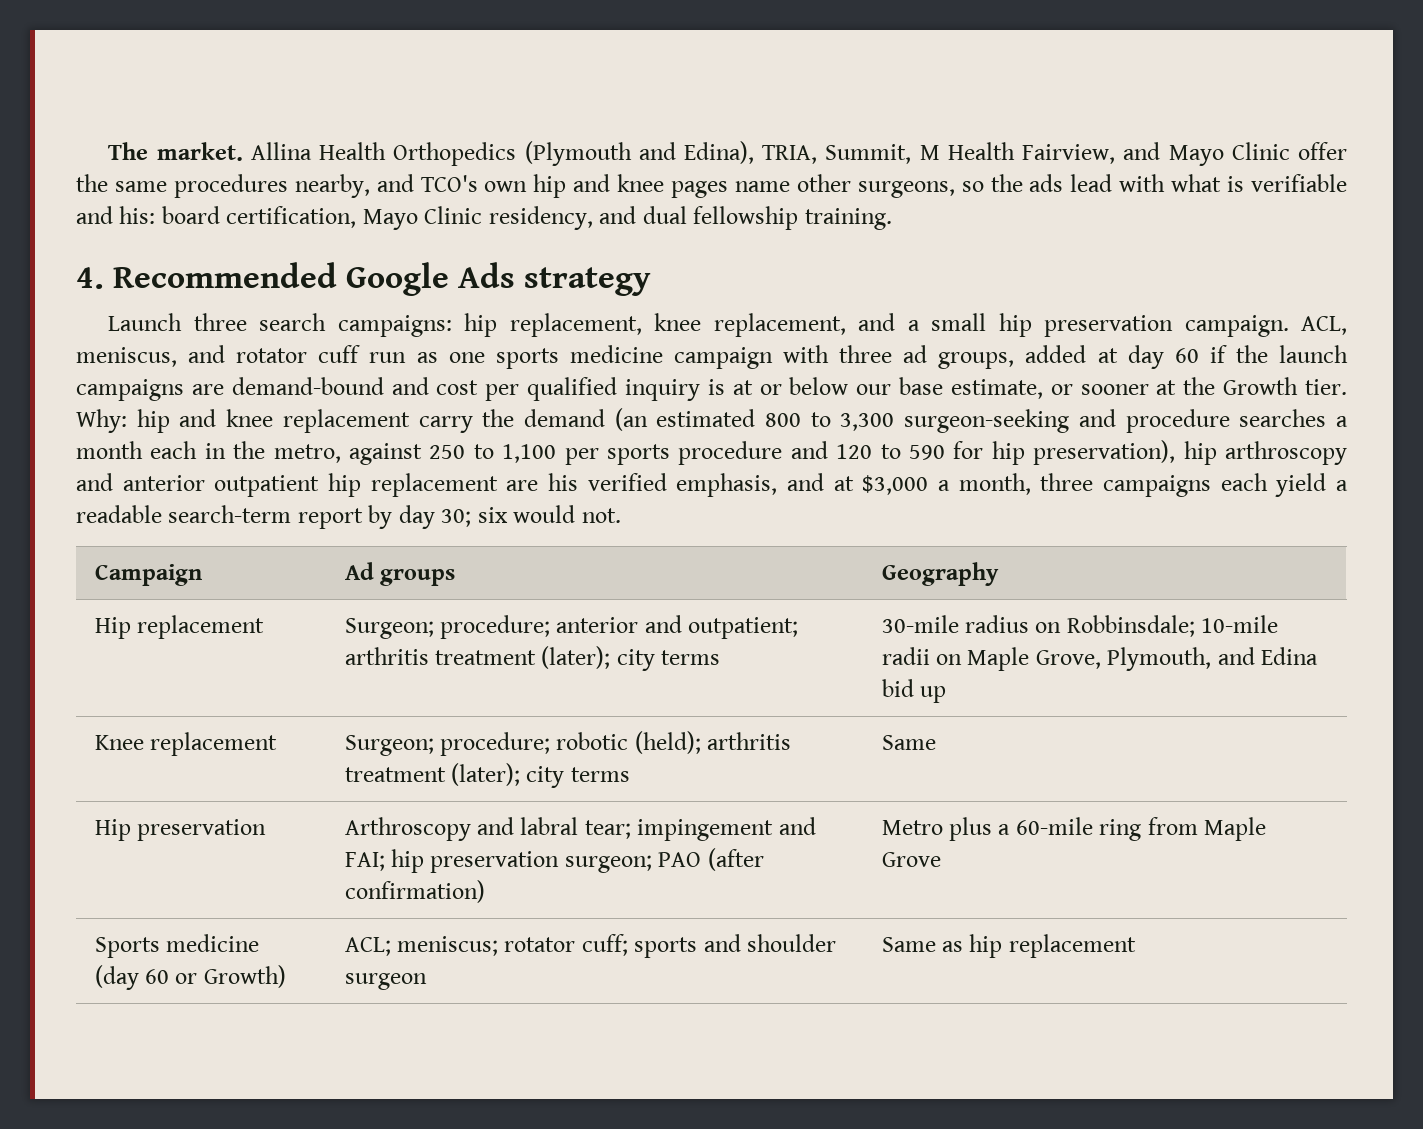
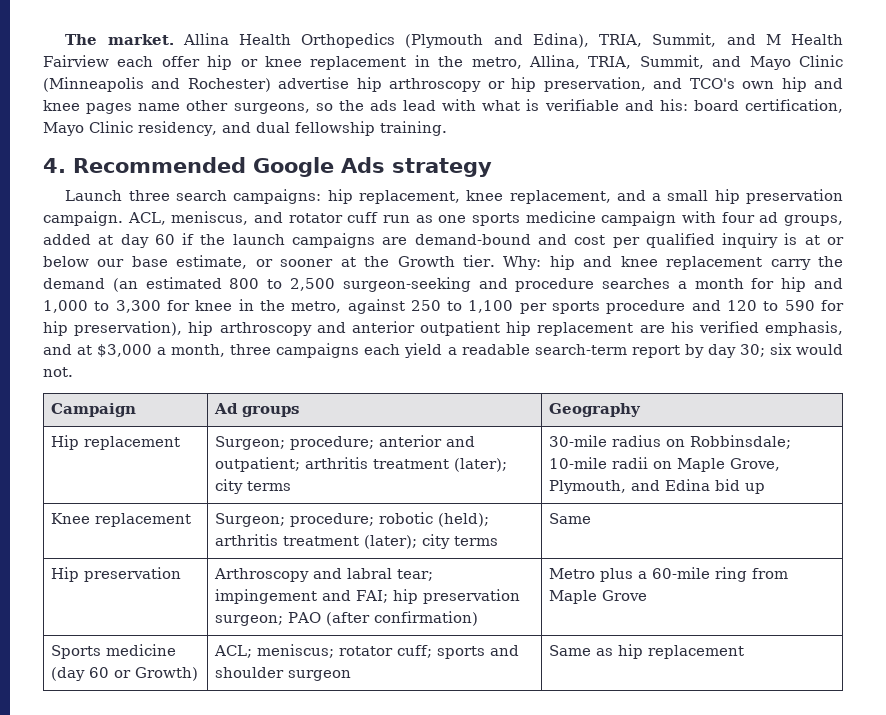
- Allina Health Orthopedics (Plymouth and Edina), TRIA, Summit, M Health Fairview, and Mayo Clinic offer the same procedures nearby, and TCO's own hip and knee pages name other surgeons, so the ads lead with what is verifiable and his: board certification, Mayo Clinic residency, and dual fellowship training.
+ Allina Health Orthopedics (Plymouth and Edina), TRIA, Summit, and M Health Fairview each offer hip or knee replacement in the metro, Allina, TRIA, Summit, and Mayo Clinic (Minneapolis and Rochester) advertise hip arthroscopy or hip preservation, and TCO's own hip and knee pages name other surgeons, so the ads lead with what is verifiable and his: board certification, Mayo Clinic residency, and dual fellowship training.
- ACL, meniscus, and rotator cuff run as one sports medicine campaign with three ad groups, added at day 60 if the launch campaigns are demand-bound and cost per qualified inquiry is at or below our base estimate, or sooner at the Growth tier.
+ ACL, meniscus, and rotator cuff run as one sports medicine campaign with four ad groups, added at day 60 if the launch campaigns are demand-bound and cost per qualified inquiry is at or below our base estimate, or sooner at the Growth tier.
- hip and knee replacement carry the demand (an estimated 800 to 3,300 surgeon-seeking and procedure searches a month each in the metro, against 250 to 1,100 per sports procedure and 120 to 590 for hip preservation), hip arthroscopy and anterior outpatient hip replacement are his verified emphasis, and at $3,000 a month, three campaigns each yield a readable search-term report by day 30;
+ hip and knee replacement carry the demand (an estimated 800 to 2,500 surgeon-seeking and procedure searches a month for hip and 1,000 to 3,300 for knee in the metro, against 250 to 1,100 per sports procedure and 120 to 590 for hip preservation), hip arthroscopy and anterior outpatient hip replacement are his verified emphasis, and at $3,000 a month, three campaigns each yield a readable search-term report by day 30;

